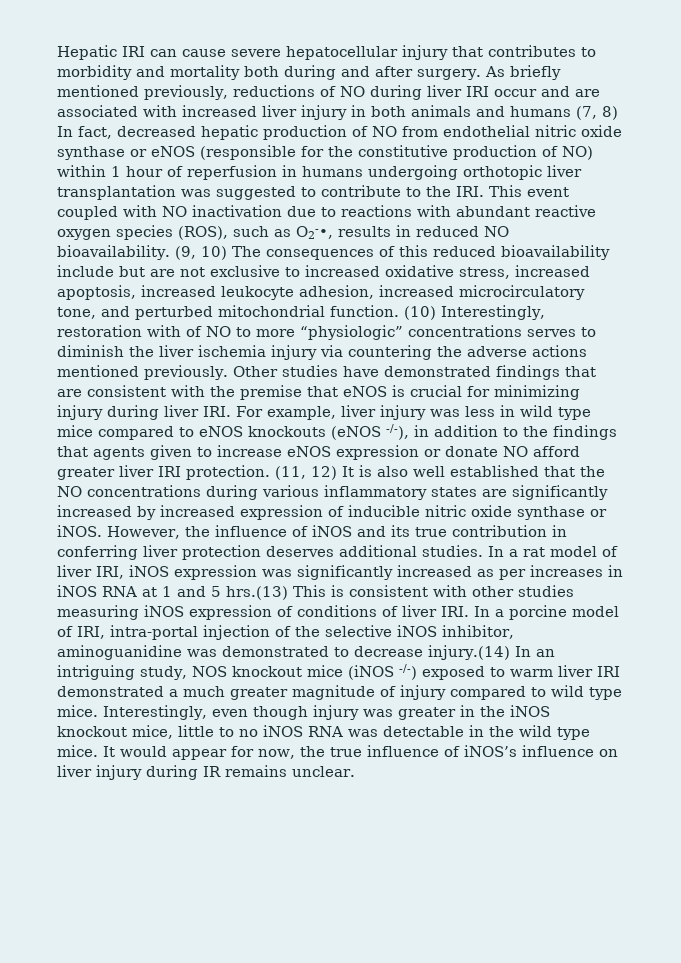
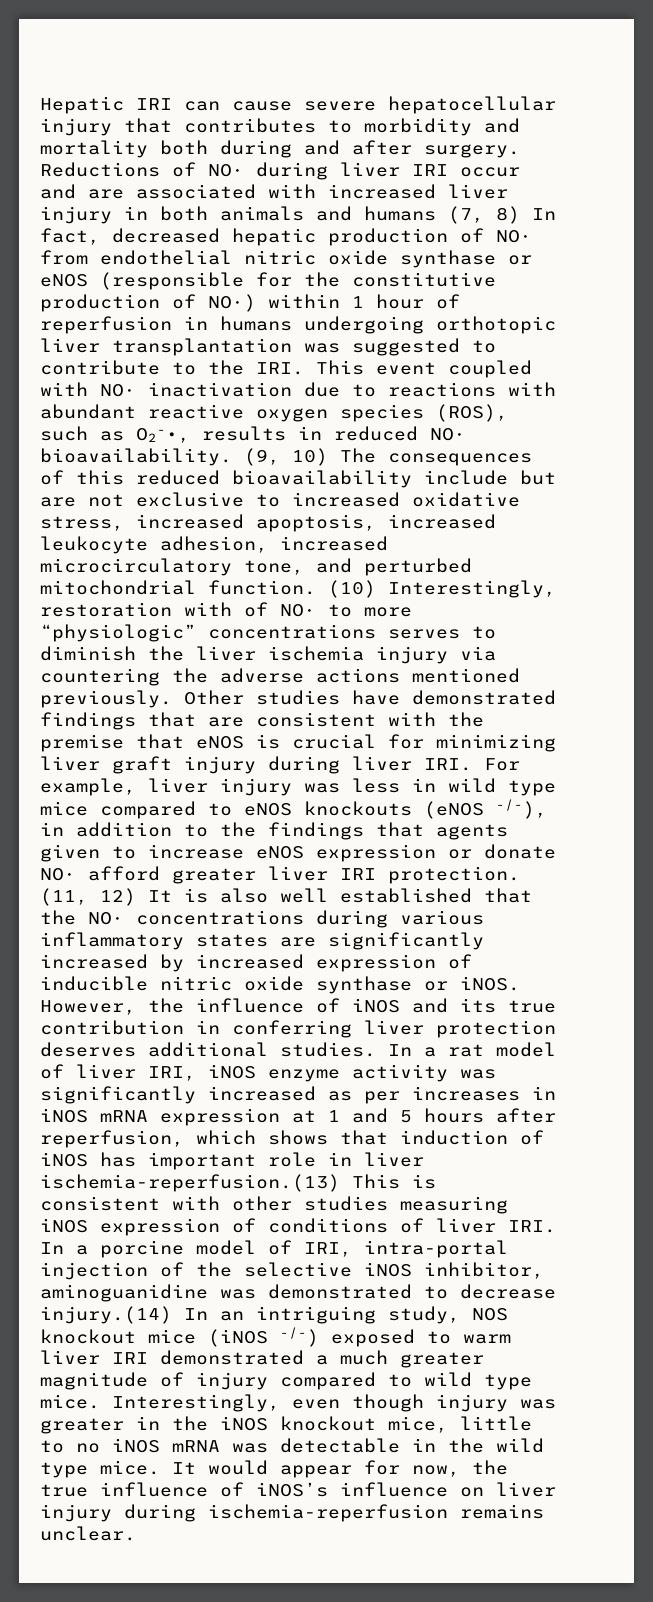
- As briefly mentioned previously, reductions of NO during liver IRI occur and are associated with increased liver injury in both animals and humans (7, 8) In fact, decreased hepatic production of NO from endothelial nitric oxide synthase or eNOS (responsible for the constitutive production of NO) within 1 hour of reperfusion in humans undergoing orthotopic liver transplantation was suggested to contribute to the IRI. This event coupled with NO inactivation due to reactions with abundant reactive oxygen species (ROS), such as O2-•, results in reduced NO bioavailability.
+ Reductions of NO· during liver IRI occur and are associated with increased liver injury in both animals and humans (7, 8) In fact, decreased hepatic production of NO· from endothelial nitric oxide synthase or eNOS (responsible for the constitutive production of NO·) within 1 hour of reperfusion in humans undergoing orthotopic liver transplantation was suggested to contribute to the IRI. This event coupled with NO· inactivation due to reactions with abundant reactive oxygen species (ROS), such as O2-•, results in reduced NO· bioavailability.
- (10) Interestingly, restoration with of NO to more “physiologic” concentrations serves to diminish the liver ischemia injury via countering the adverse actions mentioned previously.
+ (10) Interestingly, restoration with of NO· to more “physiologic” concentrations serves to diminish the liver ischemia injury via countering the adverse actions mentioned previously.
- Other studies have demonstrated findings that are consistent with the premise that eNOS is crucial for minimizing injury during liver IRI. For example, liver injury was less in wild type mice compared to eNOS knockouts (eNOS -/-), in addition to the findings that agents given to increase eNOS expression or donate NO afford greater liver IRI protection.
+ Other studies have demonstrated findings that are consistent with the premise that eNOS is crucial for minimizing liver graft injury during liver IRI. For example, liver injury was less in wild type mice compared to eNOS knockouts (eNOS -/-), in addition to the findings that agents given to increase eNOS expression or donate NO· afford greater liver IRI protection.
- (11, 12) It is also well established that the NO concentrations during various inflammatory states are significantly increased by increased expression of inducible nitric oxide synthase or iNOS.
+ (11, 12) It is also well established that the NO· concentrations during various inflammatory states are significantly increased by increased expression of inducible nitric oxide synthase or iNOS.
- In a rat model of liver IRI, iNOS expression was significantly increased as per increases in iNOS RNA at 1 and 5 hrs.(13) This is consistent with other studies measuring iNOS expression of conditions of liver IRI. In a porcine model of IRI, intra-portal injection of the selective iNOS inhibitor, aminoguanidine was demonstrated to decrease injury.(14) In an intriguing study, NOS knockout mice (iNOS -/-) exposed to warm liver IRI demonstrated a much greater magnitude of injury compared to wild type mice.
+ In a rat model of liver IRI, iNOS enzyme activity was significantly increased as per increases in iNOS mRNA expression at 1 and 5 hours after reperfusion, which shows that induction of iNOS has important role in liver ischemia-reperfusion.(13) This is consistent with other studies measuring iNOS expression of conditions of liver IRI. In a porcine model of IRI, intra-portal injection of the selective iNOS inhibitor, aminoguanidine was demonstrated to decrease injury.(14) In an intriguing study, NOS knockout mice (iNOS -/-) exposed to warm liver IRI demonstrated a much greater magnitude of injury compared to wild type mice.
- Interestingly, even though injury was greater in the iNOS knockout mice, little to no iNOS RNA was detectable in the wild type mice.
+ Interestingly, even though injury was greater in the iNOS knockout mice, little to no iNOS mRNA was detectable in the wild type mice.
- It would appear for now, the true influence of iNOS’s influence on liver injury during IR remains unclear.
+ It would appear for now, the true influence of iNOS’s influence on liver injury during ischemia-reperfusion remains unclear.

